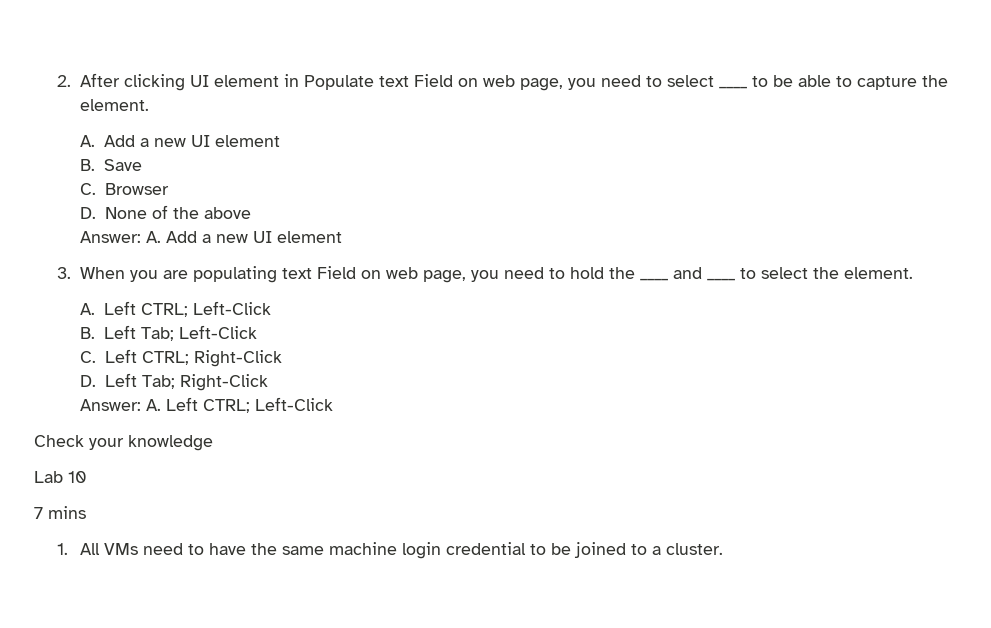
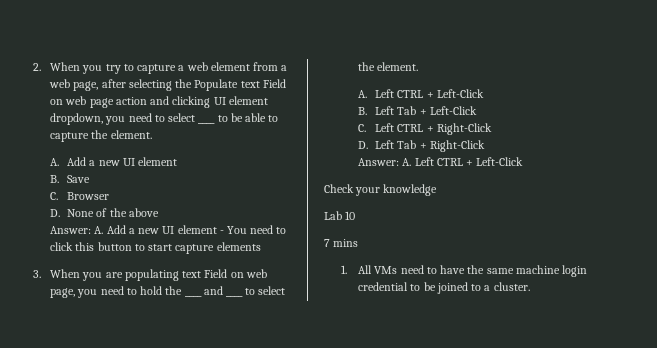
- 2. After clicking UI element in Populate text Field on web page, you need to select ____ to be able to capture the element.
+ 2. When you try to capture a web element from a web page, after selecting the Populate text Field on web page action and clicking UI element dropdown, you need to select ____ to be able to capture the element.
- Answer: A. Add a new UI element
+ Answer: A. Add a new UI element - You need to click this button to start capture elements
  3. When you are populating text Field on web page, you need to hold the ____ and ____ to select the element.
- A. Left CTRL; Left-Click
+ A. Left CTRL + Left-Click
- B. Left Tab; Left-Click
+ B. Left Tab + Left-Click
- C. Left CTRL; Right-Click
+ C. Left CTRL + Right-Click
- D. Left Tab; Right-Click
+ D. Left Tab + Right-Click
- Answer: A. Left CTRL; Left-Click
+ Answer: A. Left CTRL + Left-Click

